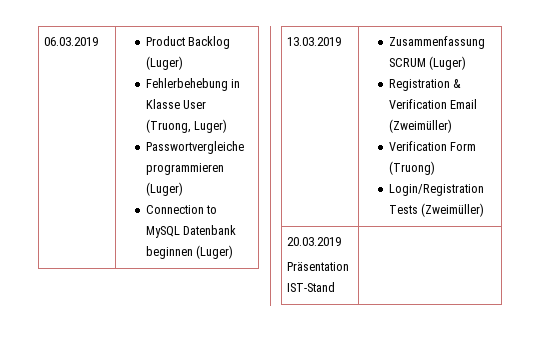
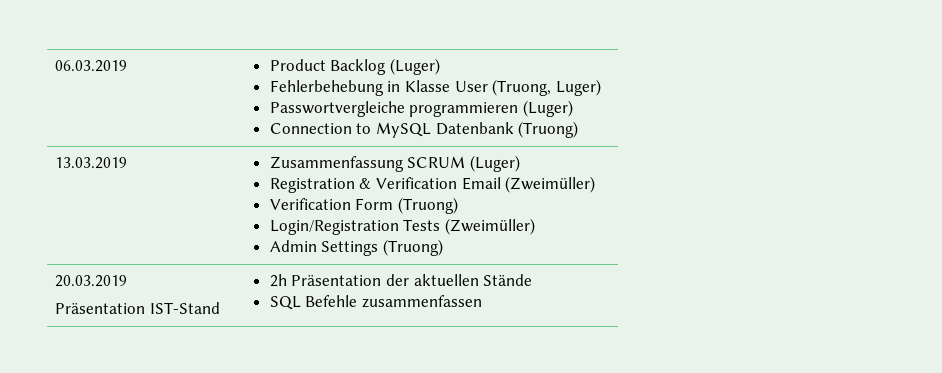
  06.03.2019 | Product Backlog (Luger)
  Fehlerbehebung in Klasse User (Truong, Luger)
  Passwortvergleiche programmieren (Luger)
- Connection to MySQL Datenbank beginnen (Luger)
+ Connection to MySQL Datenbank (Truong)
  13.03.2019 | Zusammenfassung SCRUM (Luger)
  Registration & Verification Email (Zweimüller)
  Verification Form (Truong)
  Login/Registration Tests (Zweimüller)
+ Admin Settings (Truong)
  20.03.2019
- Präsentation IST-Stand |
+ Präsentation IST-Stand | 2h Präsentation der aktuellen Stände
+ SQL Befehle zusammenfassen

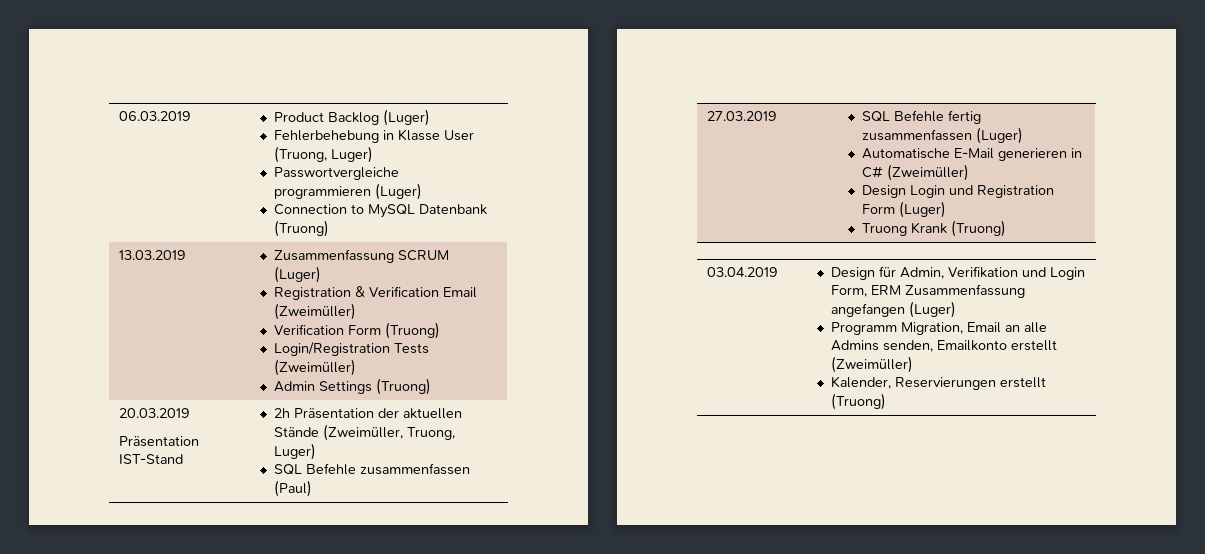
  20.03.2019
- Präsentation IST-Stand | 2h Präsentation der aktuellen Stände
- SQL Befehle zusammenfassen
+ Präsentation IST-Stand | 2h Präsentation der aktuellen Stände (Zweimüller, Truong, Luger)
+ SQL Befehle zusammenfassen (Paul)
+ 27.03.2019 | SQL Befehle fertig zusammenfassen (Luger)
+ Automatische E-Mail generieren in C# (Zweimüller)
+ Design Login und Registration Form (Luger)
+ Truong Krank (Truong)
+ 03.04.2019 | Design für Admin, Verifikation und Login Form, ERM Zusammenfassung angefangen (Luger)
+ Programm Migration, Email an alle Admins senden, Emailkonto erstellt (Zweimüller)
+ Kalender, Reservierungen erstellt (Truong)

